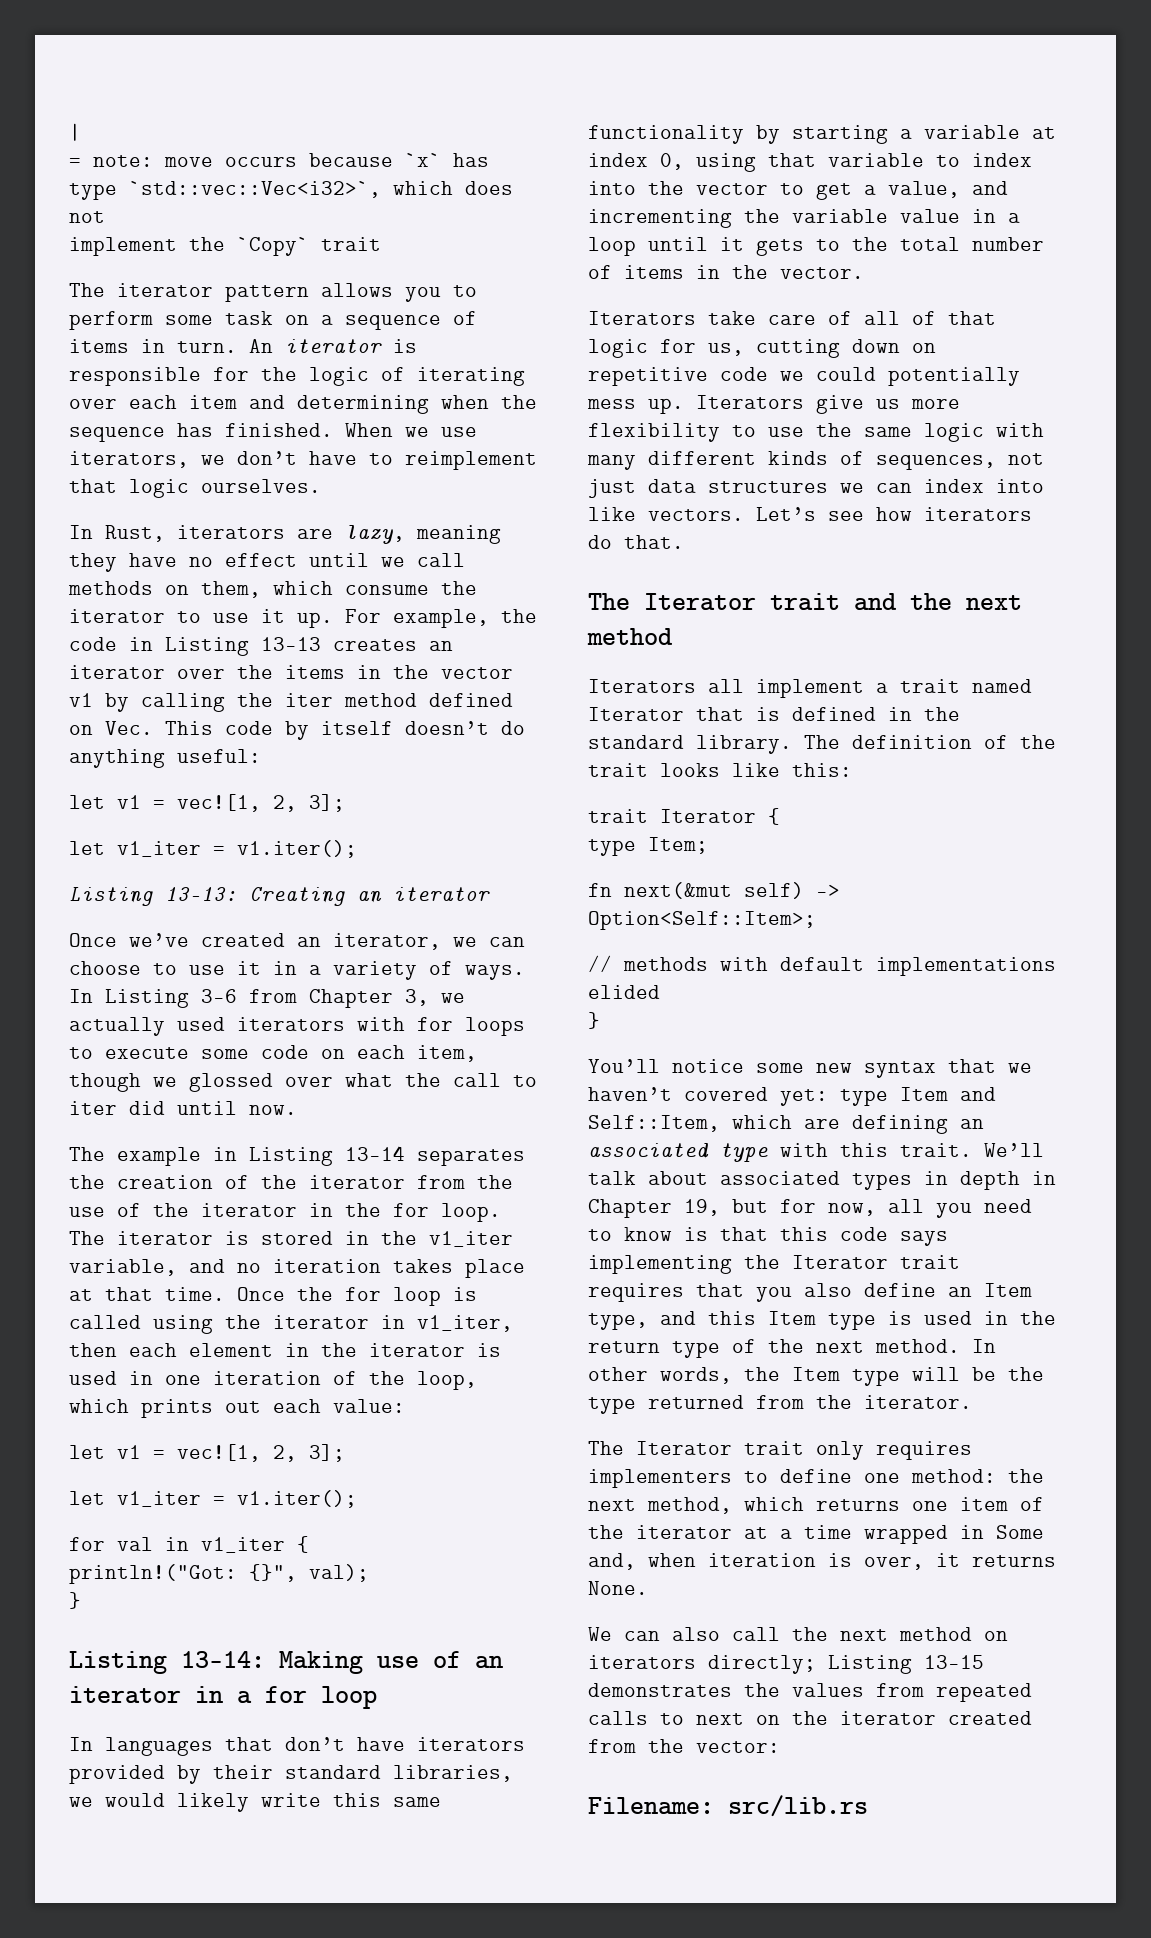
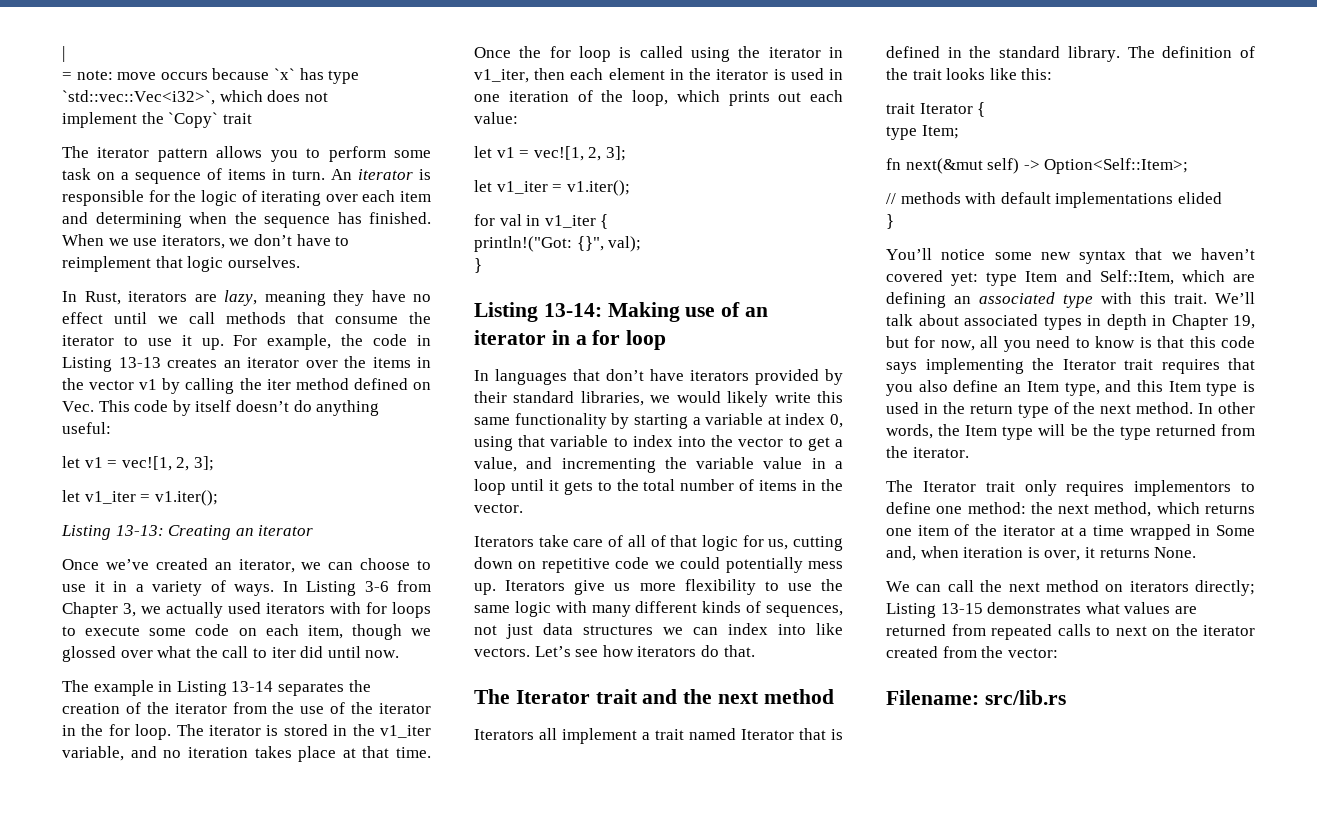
- In Rust, iterators are lazy, meaning they have no effect until we call methods on them, which consume the iterator to use it up.
+ In Rust, iterators are lazy, meaning they have no effect until we call methods that consume the iterator to use it up.
- The Iterator trait only requires implementers to define one method: the next method, which returns one item of the iterator at a time wrapped in Some and, when iteration is over, it returns None.
+ The Iterator trait only requires implementors to define one method: the next method, which returns one item of the iterator at a time wrapped in Some and, when iteration is over, it returns None.
- We can also call the next method on iterators directly; Listing 13-15 demonstrates the values from repeated calls to next on the iterator created from the vector:
+ We can call the next method on iterators directly; Listing 13-15 demonstrates what values are returned from repeated calls to next on the iterator created from the vector:

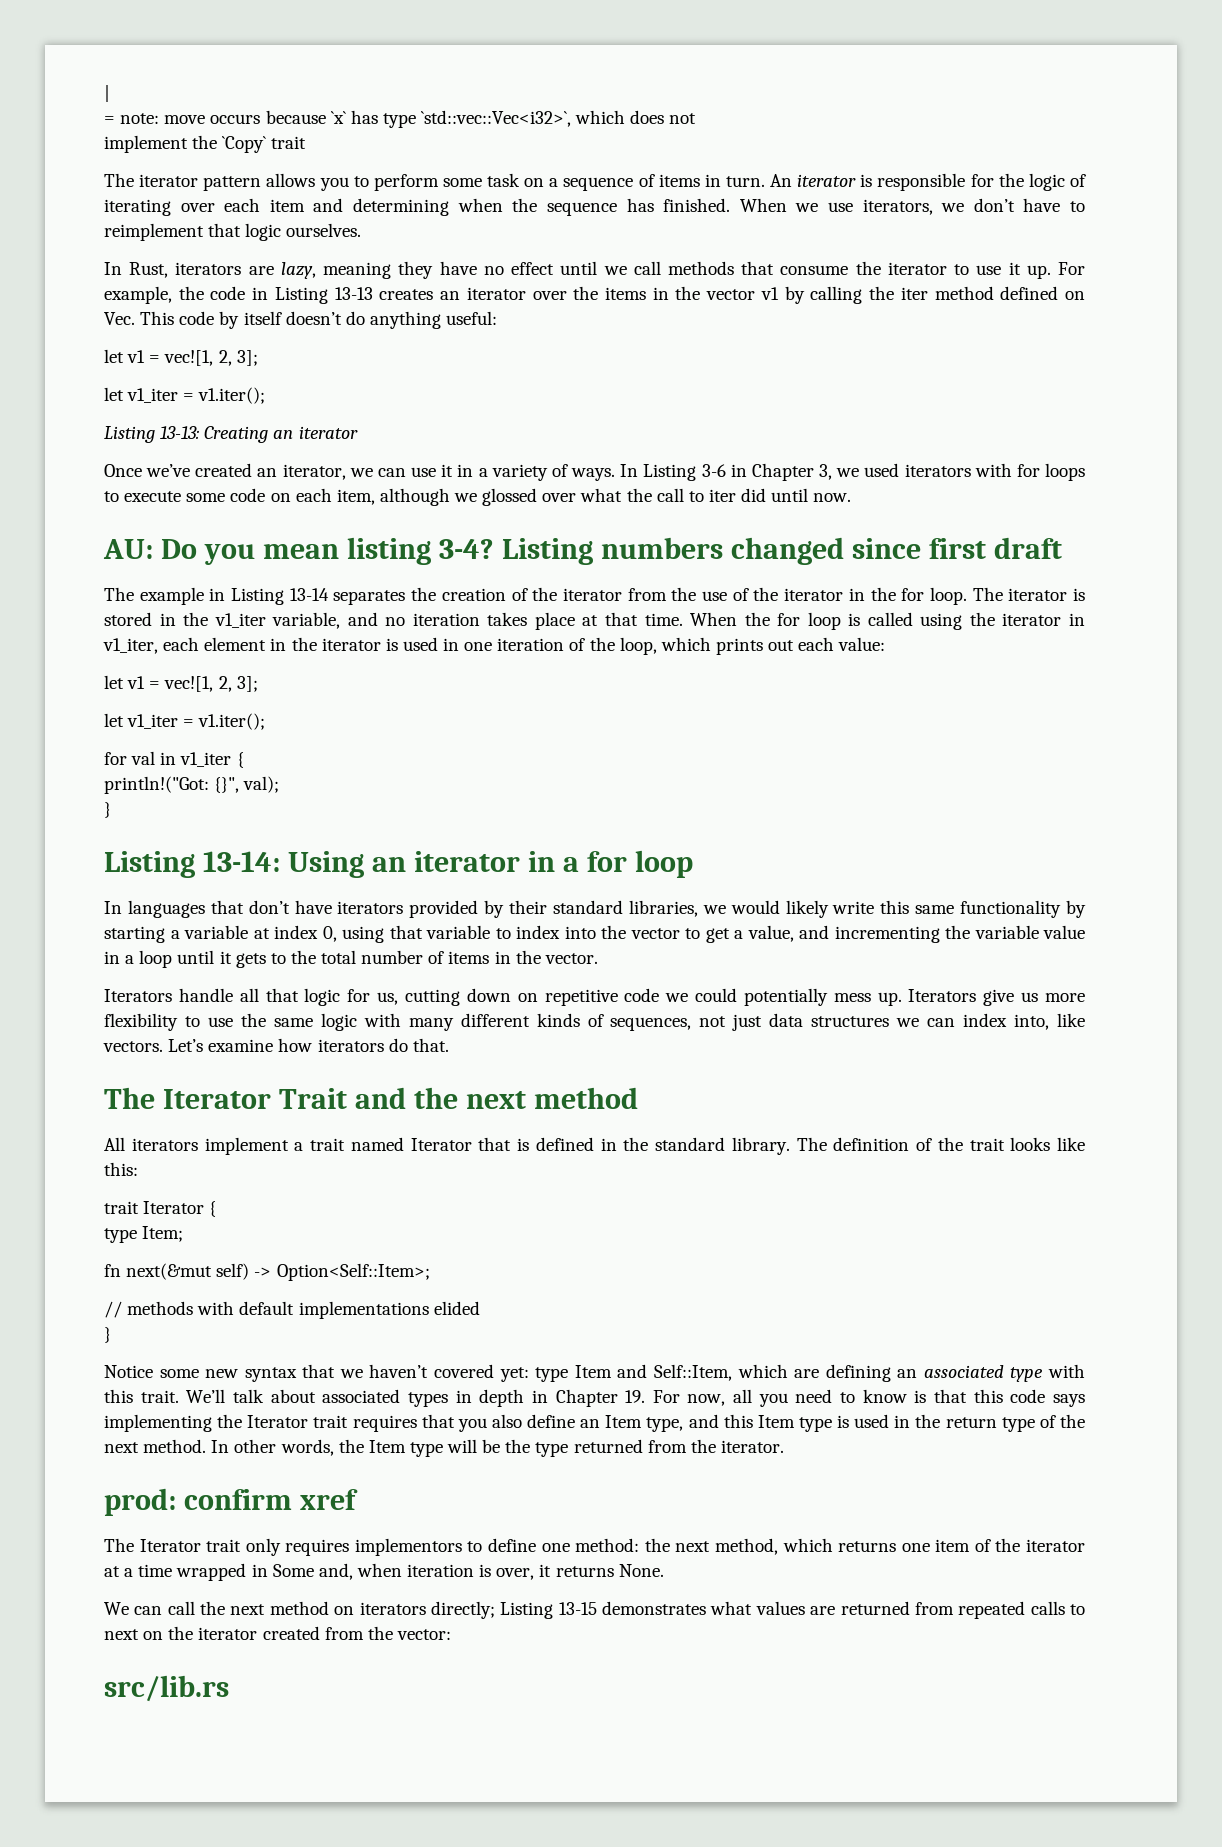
- Once we’ve created an iterator, we can choose to use it in a variety of ways.
+ Once we’ve created an iterator, we can use it in a variety of ways.
- In Listing 3-6 from Chapter 3, we actually used iterators with for loops to execute some code on each item, though we glossed over what the call to iter did until now.
+ In Listing 3-6 in Chapter 3, we used iterators with for loops to execute some code on each item, although we glossed over what the call to iter did until now.
+ AU: Do you mean listing 3-4? Listing numbers changed since first draft
- Once the for loop is called using the iterator in v1_iter, then each element in the iterator is used in one iteration of the loop, which prints out each value:
+ When the for loop is called using the iterator in v1_iter, each element in the iterator is used in one iteration of the loop, which prints out each value:
- Listing 13-14: Making use of an iterator in a for loop
+ Listing 13-14: Using an iterator in a for loop
- Iterators take care of all of that logic for us, cutting down on repetitive code we could potentially mess up.
+ Iterators handle all that logic for us, cutting down on repetitive code we could potentially mess up.
- Iterators give us more flexibility to use the same logic with many different kinds of sequences, not just data structures we can index into like vectors.
+ Iterators give us more flexibility to use the same logic with many different kinds of sequences, not just data structures we can index into, like vectors.
- Let’s see how iterators do that.
+ Let’s examine how iterators do that.
- The Iterator trait and the next method
+ The Iterator Trait and the next method
- Iterators all implement a trait named Iterator that is defined in the standard library.
+ All iterators implement a trait named Iterator that is defined in the standard library.
- You’ll notice some new syntax that we haven’t covered yet: type Item and Self::Item, which are defining an associated type with this trait.
+ Notice some new syntax that we haven’t covered yet: type Item and Self::Item, which are defining an associated type with this trait.
- We’ll talk about associated types in depth in Chapter 19, but for now, all you need to know is that this code says implementing the Iterator trait requires that you also define an Item type, and this Item type is used in the return type of the next method.
+ We’ll talk about associated types in depth in Chapter 19. For now, all you need to know is that this code says implementing the Iterator trait requires that you also define an Item type, and this Item type is used in the return type of the next method.
+ prod: confirm xref
- Filename: src/lib.rs
+ src/lib.rs

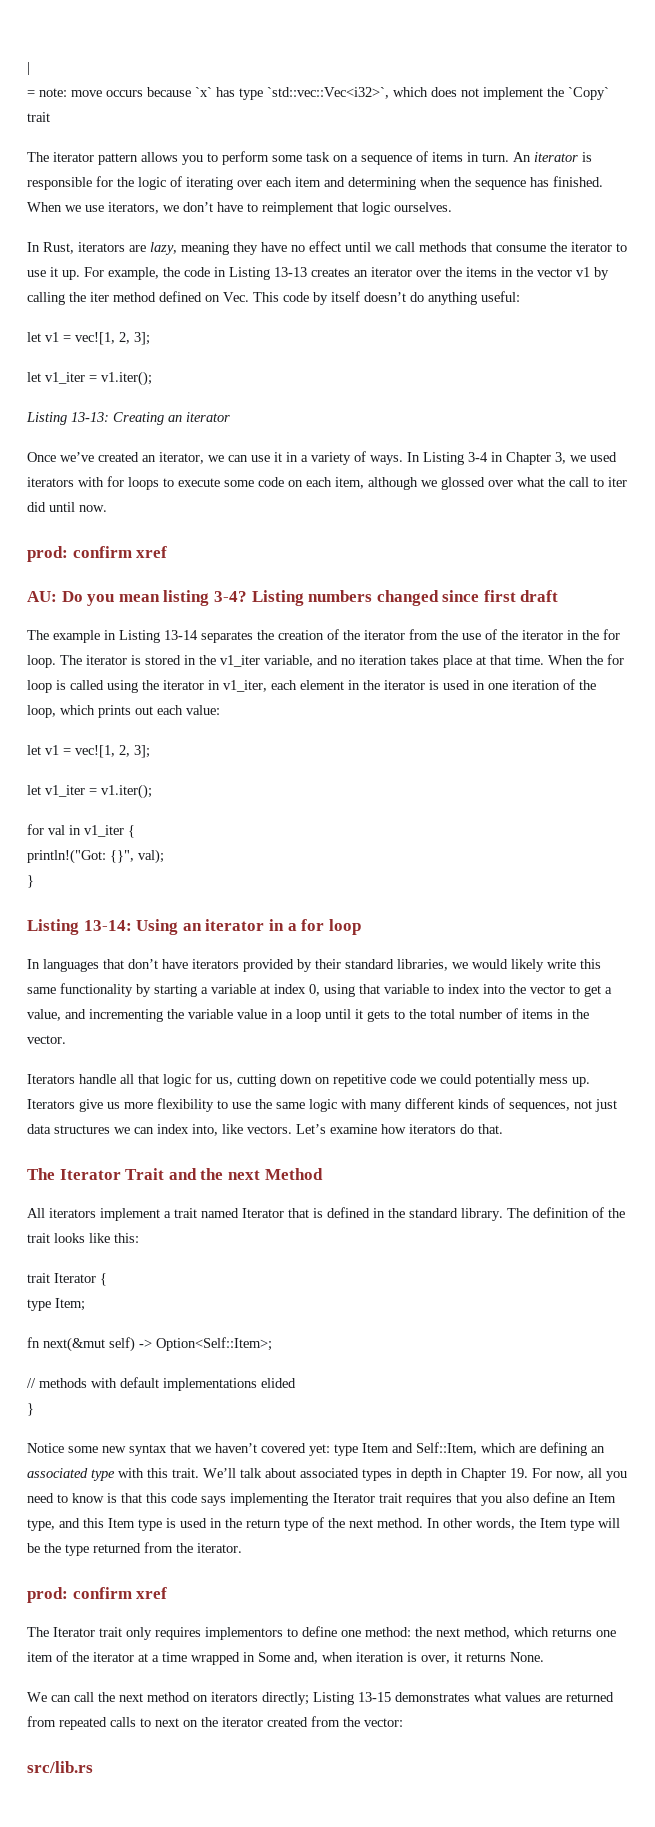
- = note: move occurs because `x` has type `std::vec::Vec<i32>`, which does not
- implement the `Copy` trait
+ = note: move occurs because `x` has type `std::vec::Vec<i32>`, which does not implement the `Copy` trait
- In Listing 3-6 in Chapter 3, we used iterators with for loops to execute some code on each item, although we glossed over what the call to iter did until now.
+ In Listing 3-4 in Chapter 3, we used iterators with for loops to execute some code on each item, although we glossed over what the call to iter did until now.
+ prod: confirm xref
- The Iterator Trait and the next method
+ The Iterator Trait and the next Method

